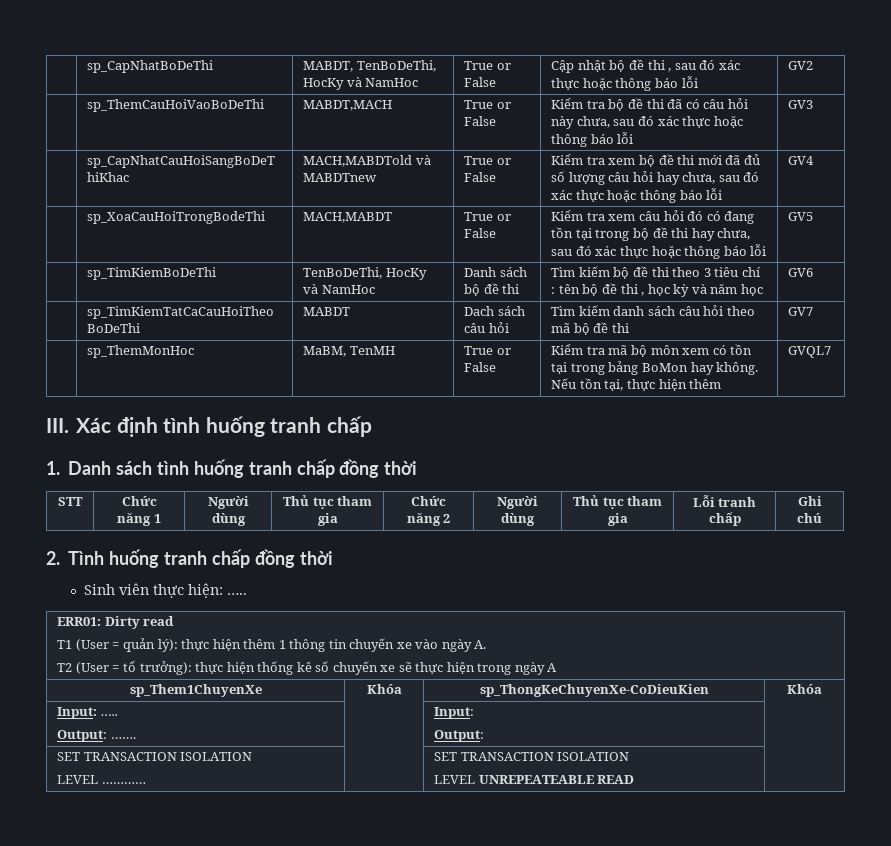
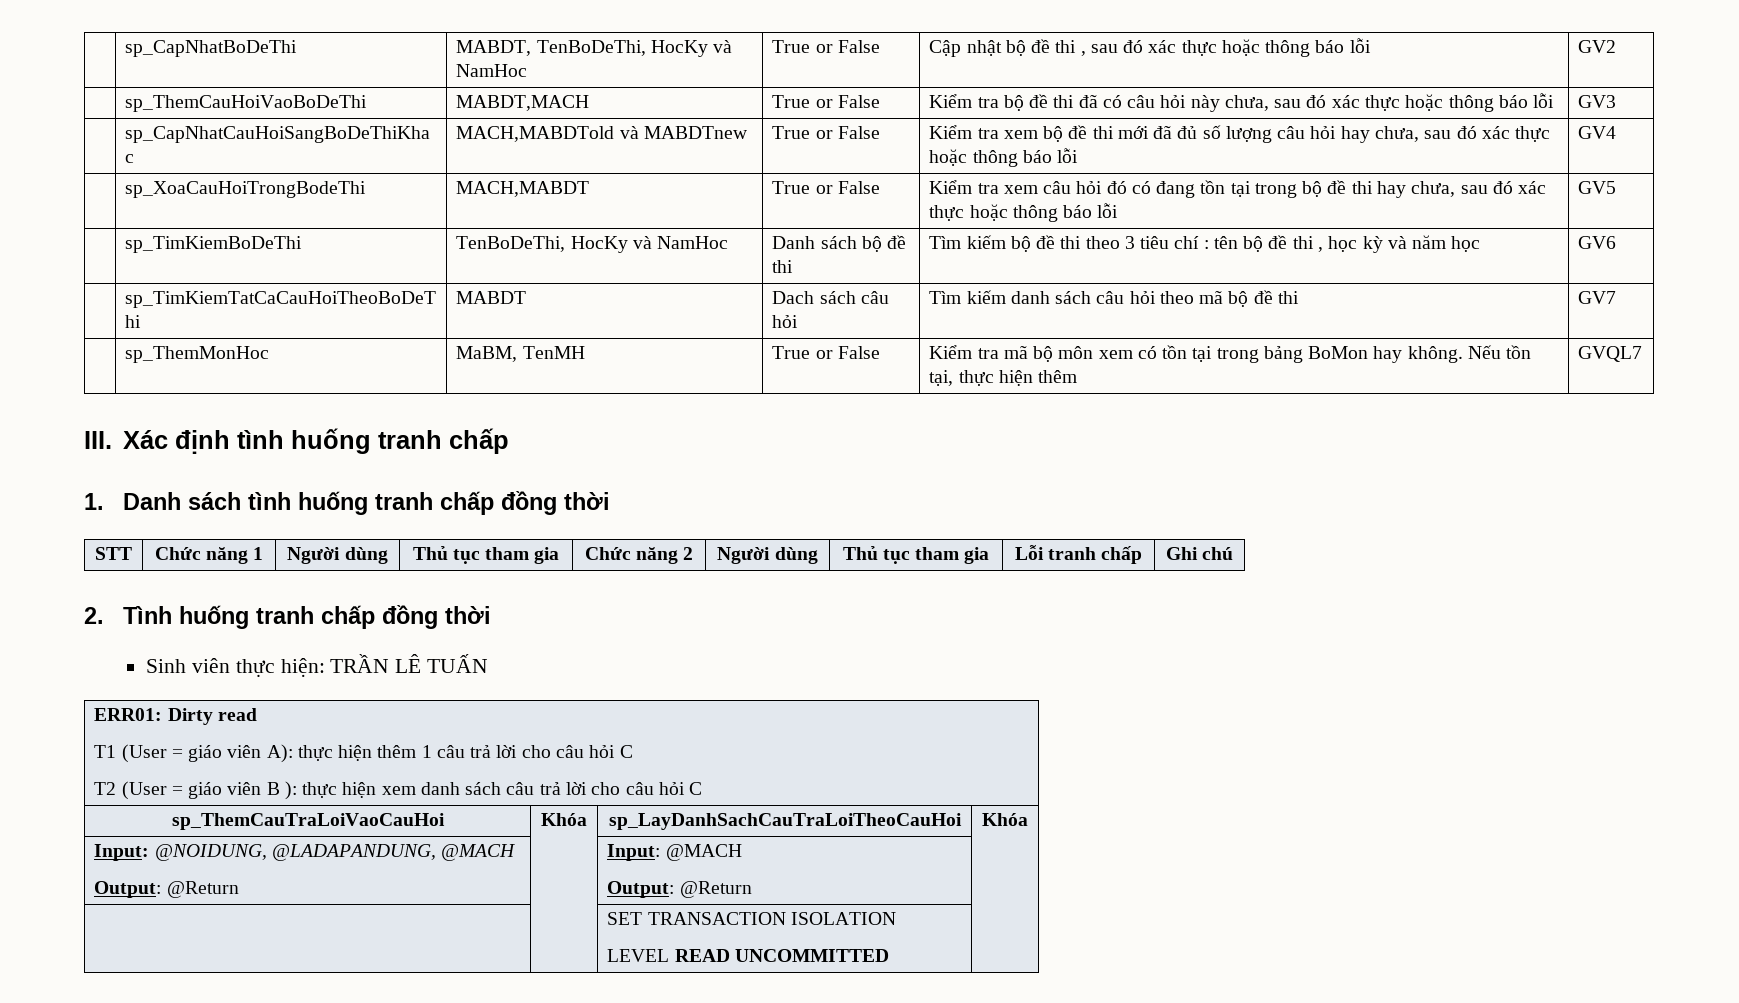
- Sinh viên thực hiện: …..
+ Sinh viên thực hiện: TRẦN LÊ TUẤN
  ERR01: Dirty read
- T1 (User = quản lý): thực hiện thêm 1 thông tin chuyến xe vào ngày A.
- T2 (User = tổ trưởng): thực hiện thống kê số chuyến xe sẽ thực hiện trong ngày A
- sp_Them1ChuyenXe | Khóa | sp_ThongKeChuyenXe-CoDieuKien | Khóa
+ T1 (User = giáo viên A): thực hiện thêm 1 câu trả lời cho câu hỏi C
+ T2 (User = giáo viên B ): thực hiện xem danh sách câu trả lời cho câu hỏi C
+ sp_ThemCauTraLoiVaoCauHoi | Khóa | sp_LayDanhSachCauTraLoiTheoCauHoi | Khóa
- Input: …..
- Output: ……. | | Input:
- Output: |
- SET TRANSACTION ISOLATION
- LEVEL ………… | | SET TRANSACTION ISOLATION
- LEVEL UNREPEATEABLE READ |
+ Input: @NOIDUNG, @LADAPANDUNG, @MACH
+ Output: @Return | | Input: @MACH
+ Output: @Return |
+ | | SET TRANSACTION ISOLATION
+ LEVEL READ UNCOMMITTED |

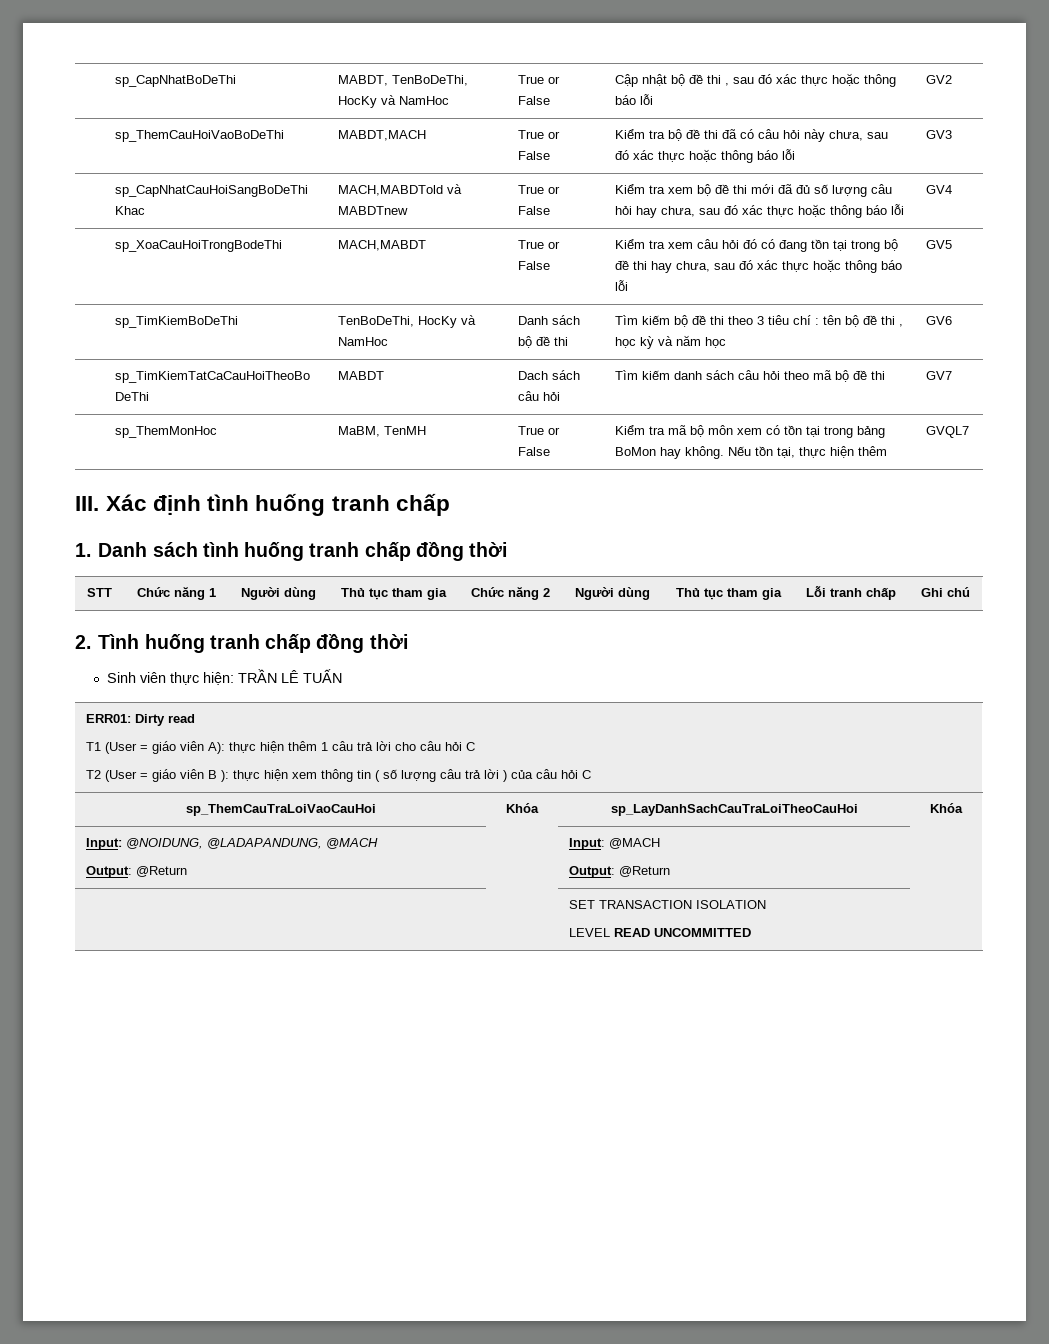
- T2 (User = giáo viên B ): thực hiện xem danh sách câu trả lời cho câu hỏi C
+ T2 (User = giáo viên B ): thực hiện xem thông tin ( số lượng câu trả lời ) của câu hỏi C

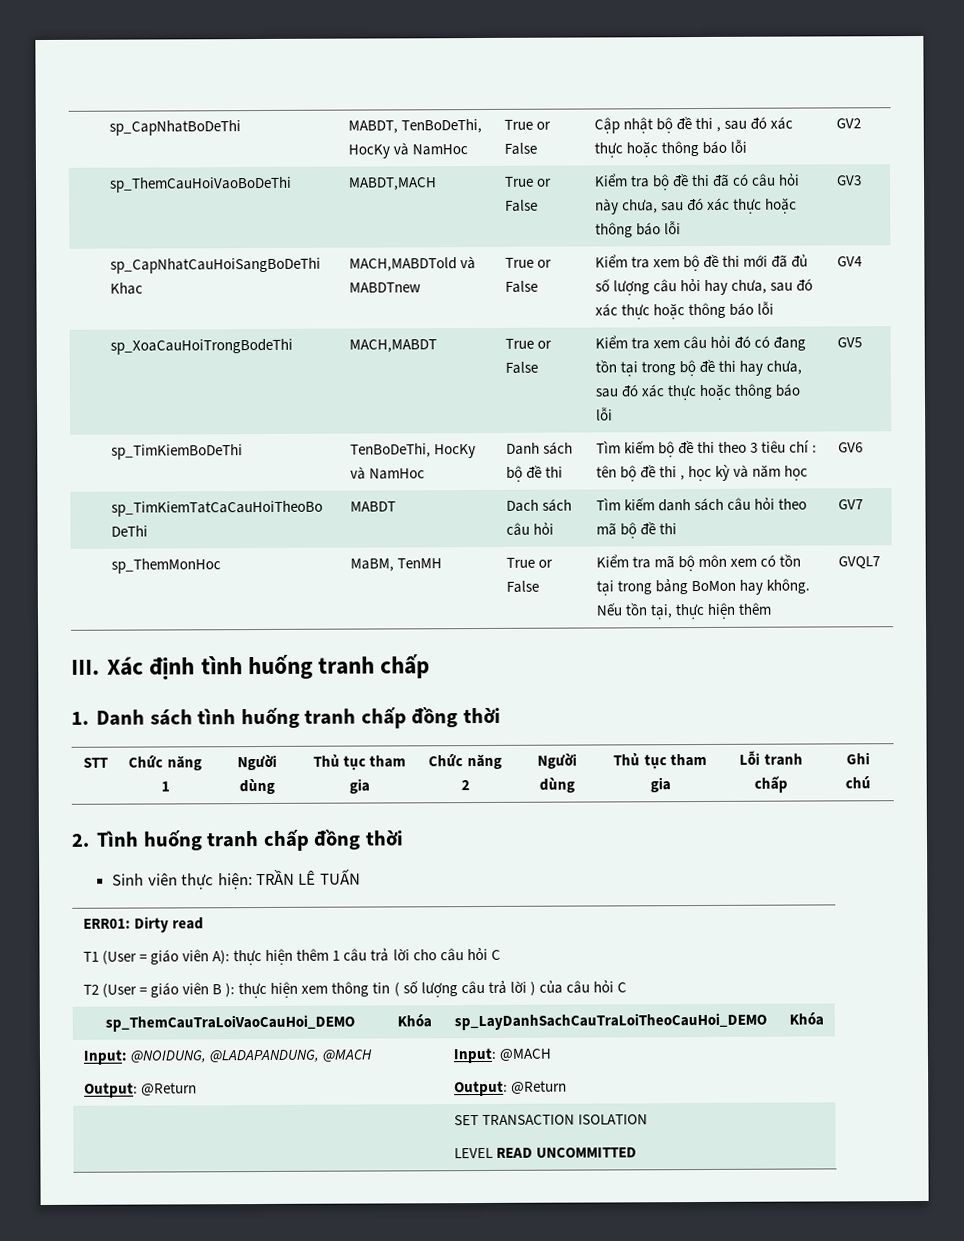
- sp_ThemCauTraLoiVaoCauHoi | Khóa | sp_LayDanhSachCauTraLoiTheoCauHoi | Khóa
+ sp_ThemCauTraLoiVaoCauHoi_DEMO | Khóa | sp_LayDanhSachCauTraLoiTheoCauHoi_DEMO | Khóa

